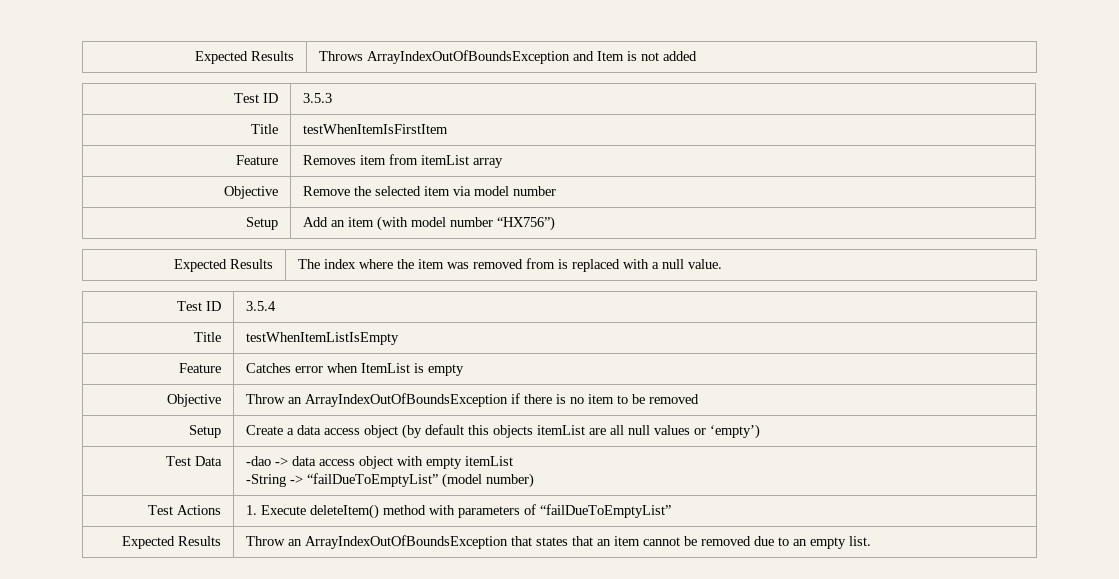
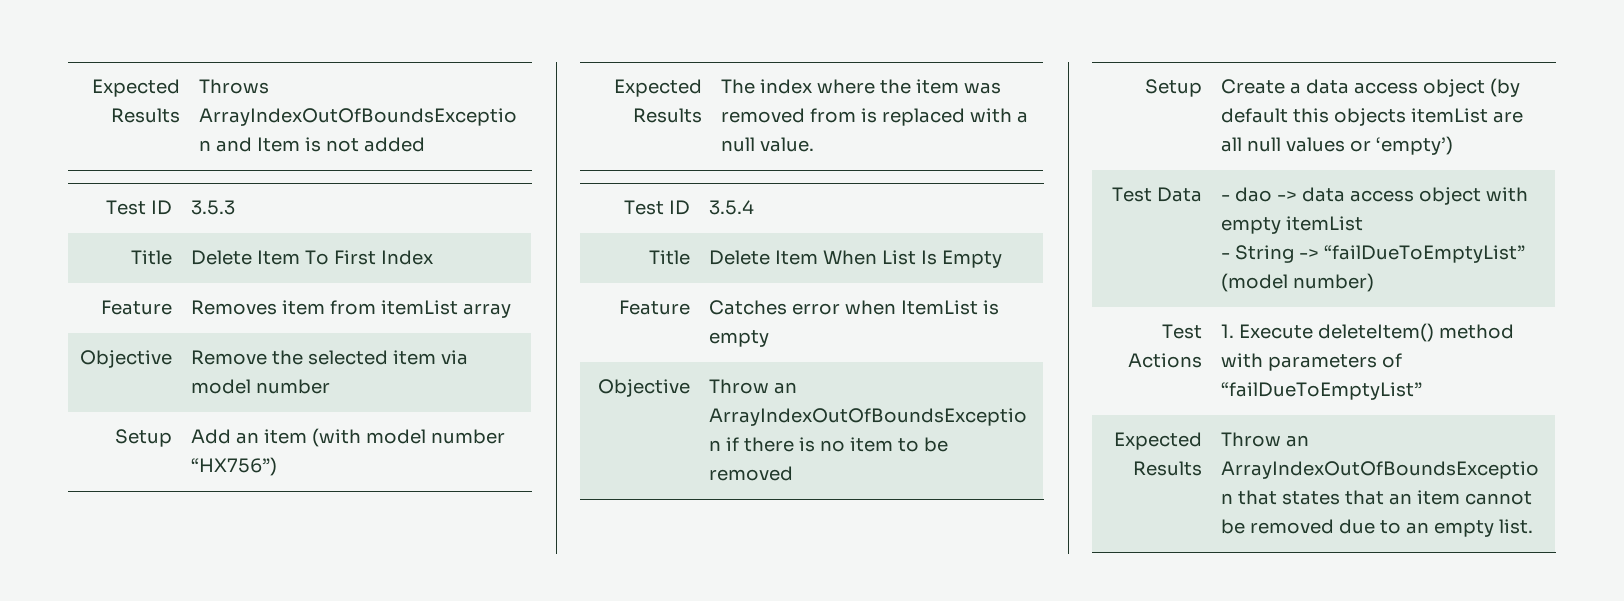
- Title | testWhenItemIsFirstItem
+ Title | Delete Item To First Index
- Title | testWhenItemListIsEmpty
+ Title | Delete Item When List Is Empty
- Test Data | -dao -> data access object with empty itemList
- -String -> “failDueToEmptyList” (model number)
+ Test Data | - dao -> data access object with empty itemList
+ - String -> “failDueToEmptyList” (model number)

